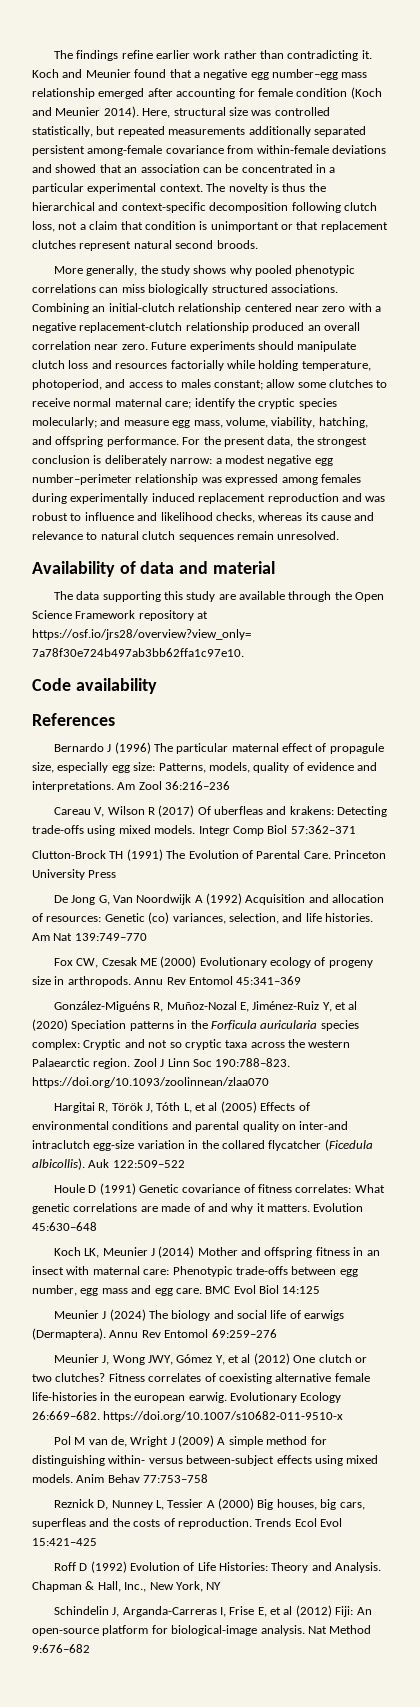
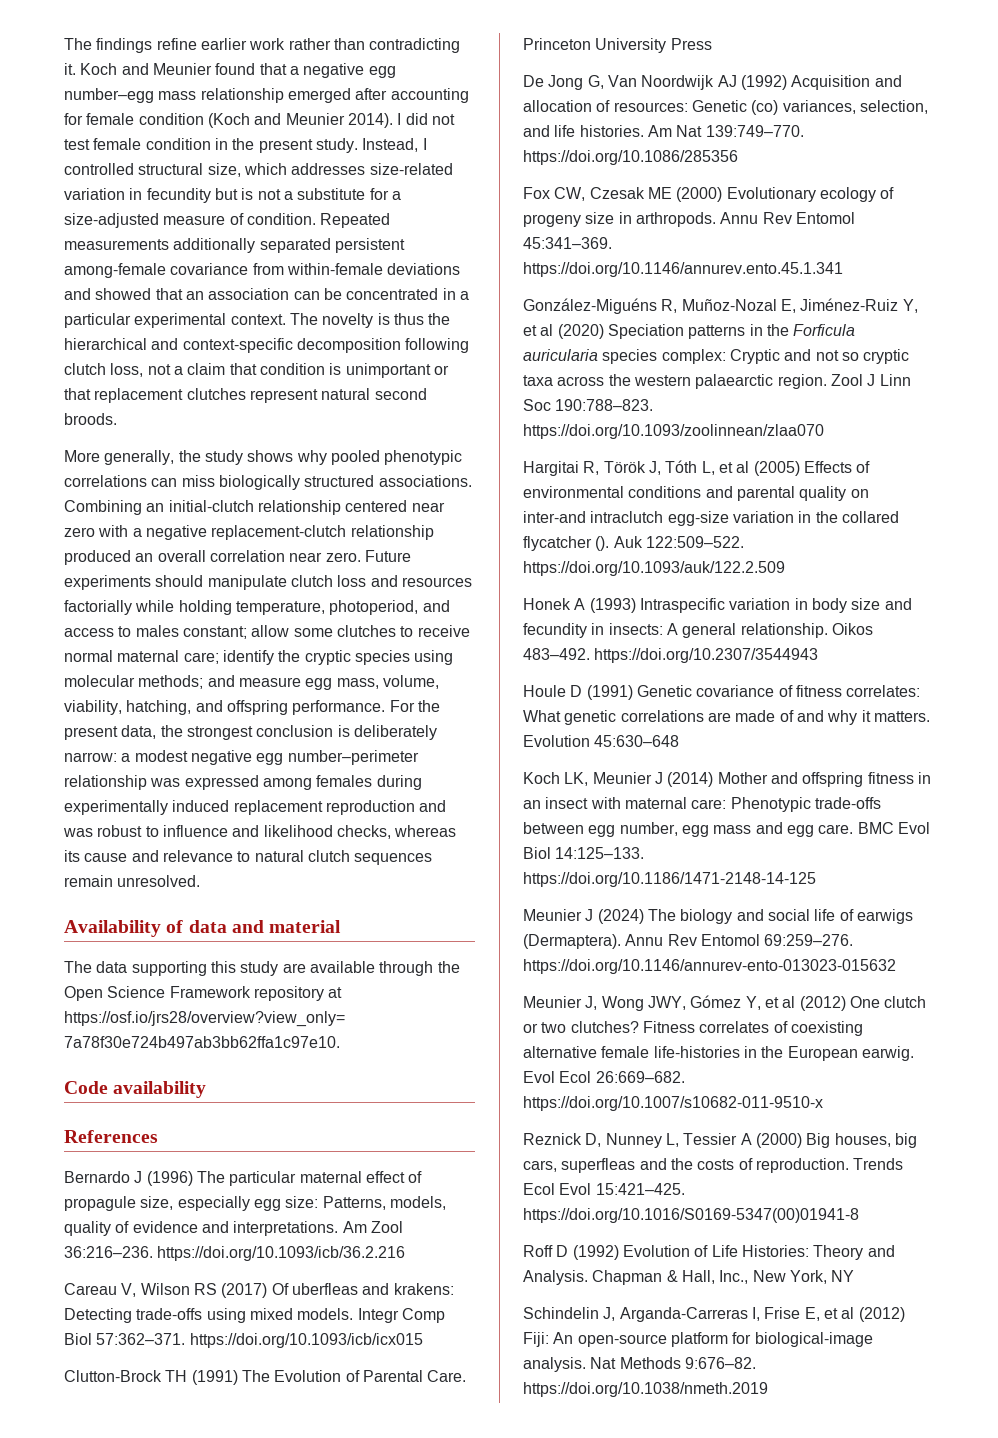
- Here, structural size was controlled statistically, but repeated measurements additionally separated persistent among-female covariance from within-female deviations and showed that an association can be concentrated in a particular experimental context.
+ I did not test female condition in the present study. Instead, I controlled structural size, which addresses size-related variation in fecundity but is not a substitute for a size-adjusted measure of condition. Repeated measurements additionally separated persistent among-female covariance from within-female deviations and showed that an association can be concentrated in a particular experimental context.
- Future experiments should manipulate clutch loss and resources factorially while holding temperature, photoperiod, and access to males constant; allow some clutches to receive normal maternal care; identify the cryptic species molecularly; and measure egg mass, volume, viability, hatching, and offspring performance.
+ Future experiments should manipulate clutch loss and resources factorially while holding temperature, photoperiod, and access to males constant; allow some clutches to receive normal maternal care; identify the cryptic species using molecular methods; and measure egg mass, volume, viability, hatching, and offspring performance.
- Am Zool 36:216–236
+ Am Zool 36:216–236. https://doi.org/10.1093/icb/36.2.216
- Careau V, Wilson R (2017) Of uberfleas and krakens: Detecting trade-offs using mixed models.
+ Careau V, Wilson RS (2017) Of uberfleas and krakens: Detecting trade-offs using mixed models.
- Integr Comp Biol 57:362–371
+ Integr Comp Biol 57:362–371. https://doi.org/10.1093/icb/icx015
- De Jong G, Van Noordwijk A (1992) Acquisition and allocation of resources: Genetic (co) variances, selection, and life histories.
+ De Jong G, Van Noordwijk AJ (1992) Acquisition and allocation of resources: Genetic (co) variances, selection, and life histories.
- Am Nat 139:749–770
+ Am Nat 139:749–770. https://doi.org/10.1086/285356
- Annu Rev Entomol 45:341–369
+ Annu Rev Entomol 45:341–369. https://doi.org/10.1146/annurev.ento.45.1.341
- González-Miguéns R, Muñoz-Nozal E, Jiménez-Ruiz Y, et al (2020) Speciation patterns in the Forficula auricularia species complex: Cryptic and not so cryptic taxa across the western Palaearctic region.
+ González-Miguéns R, Muñoz-Nozal E, Jiménez-Ruiz Y, et al (2020) Speciation patterns in the Forficula auricularia species complex: Cryptic and not so cryptic taxa across the western palaearctic region.
- Hargitai R, Török J, Tóth L, et al (2005) Effects of environmental conditions and parental quality on inter-and intraclutch egg-size variation in the collared flycatcher (Ficedula albicollis). Auk 122:509–522
+ Hargitai R, Török J, Tóth L, et al (2005) Effects of environmental conditions and parental quality on inter-and intraclutch egg-size variation in the collared flycatcher (). Auk 122:509–522. https://doi.org/10.1093/auk/122.2.509
+ Honek A (1993) Intraspecific variation in body size and fecundity in insects: A general relationship. Oikos 483–492. https://doi.org/10.2307/3544943
- BMC Evol Biol 14:125
+ BMC Evol Biol 14:125–133. https://doi.org/10.1186/1471-2148-14-125
- Annu Rev Entomol 69:259–276
+ Annu Rev Entomol 69:259–276. https://doi.org/10.1146/annurev-ento-013023-015632
- Fitness correlates of coexisting alternative female life-histories in the european earwig. Evolutionary Ecology 26:669–682. https://doi.org/10.1007/s10682-011-9510-x
- Pol M van de, Wright J (2009) A simple method for distinguishing within- versus between-subject effects using mixed models. Anim Behav 77:753–758
+ Fitness correlates of coexisting alternative female life-histories in the European earwig. Evol Ecol 26:669–682. https://doi.org/10.1007/s10682-011-9510-x
- Trends Ecol Evol 15:421–425
+ Trends Ecol Evol 15:421–425. https://doi.org/10.1016/S0169-5347(00)01941-8
- Nat Method 9:676–682
+ Nat Methods 9:676–82. https://doi.org/10.1038/nmeth.2019

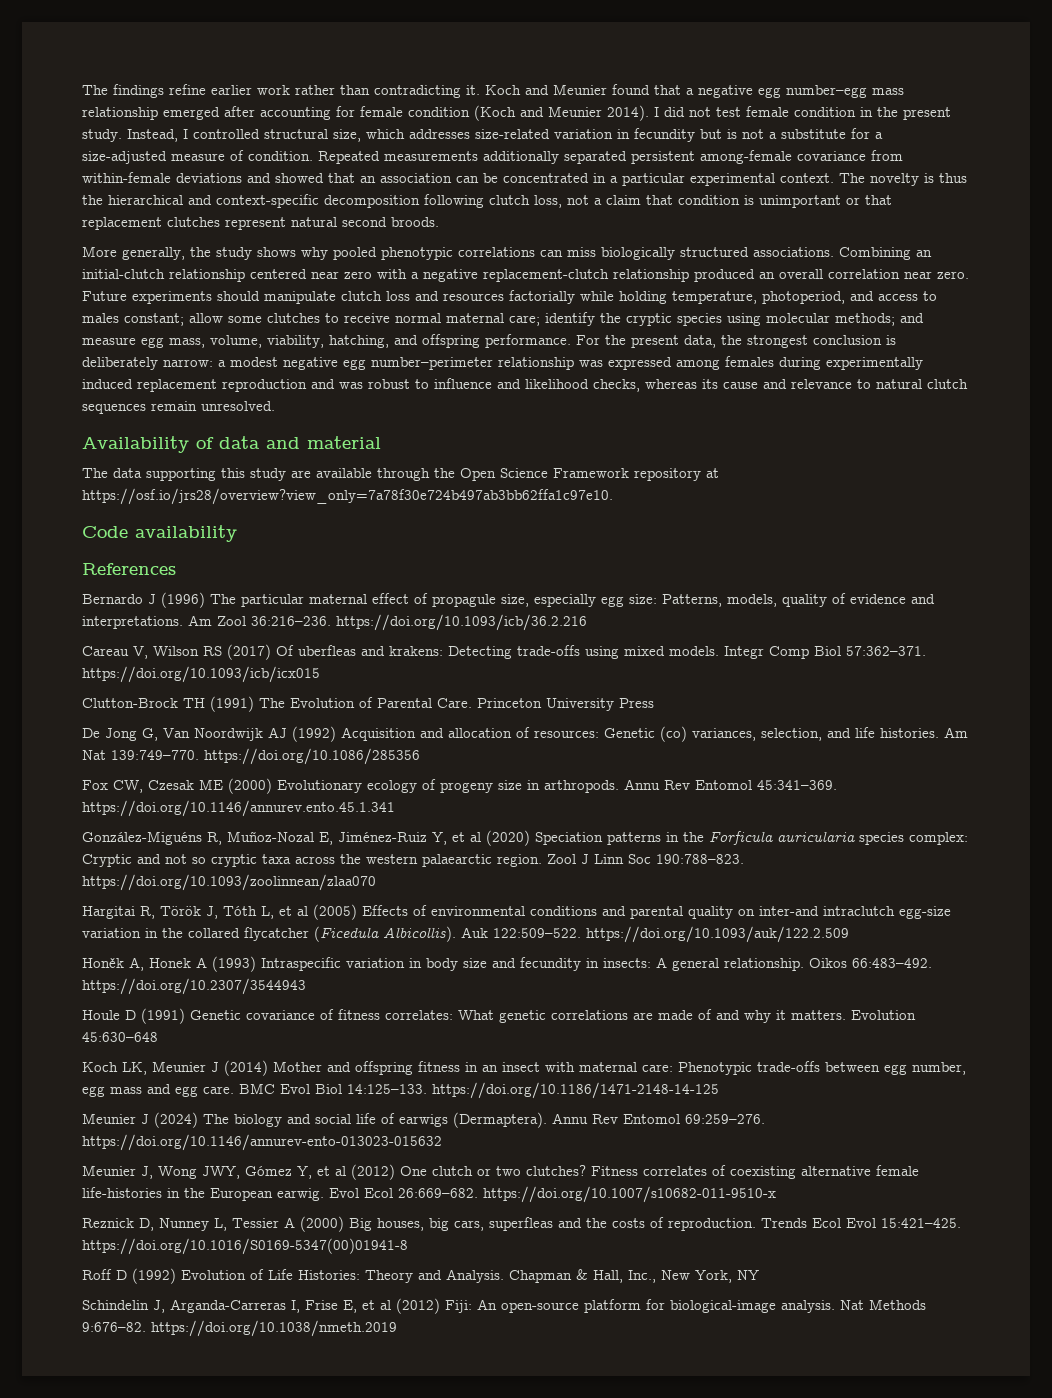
- Hargitai R, Török J, Tóth L, et al (2005) Effects of environmental conditions and parental quality on inter-and intraclutch egg-size variation in the collared flycatcher ().
+ Hargitai R, Török J, Tóth L, et al (2005) Effects of environmental conditions and parental quality on inter-and intraclutch egg-size variation in the collared flycatcher (Ficedula Albicollis).
- Honek A (1993) Intraspecific variation in body size and fecundity in insects: A general relationship.
+ Honěk A, Honek A (1993) Intraspecific variation in body size and fecundity in insects: A general relationship.
- Oikos 483–492. https://doi.org/10.2307/3544943
+ Oikos 66:483–492. https://doi.org/10.2307/3544943

